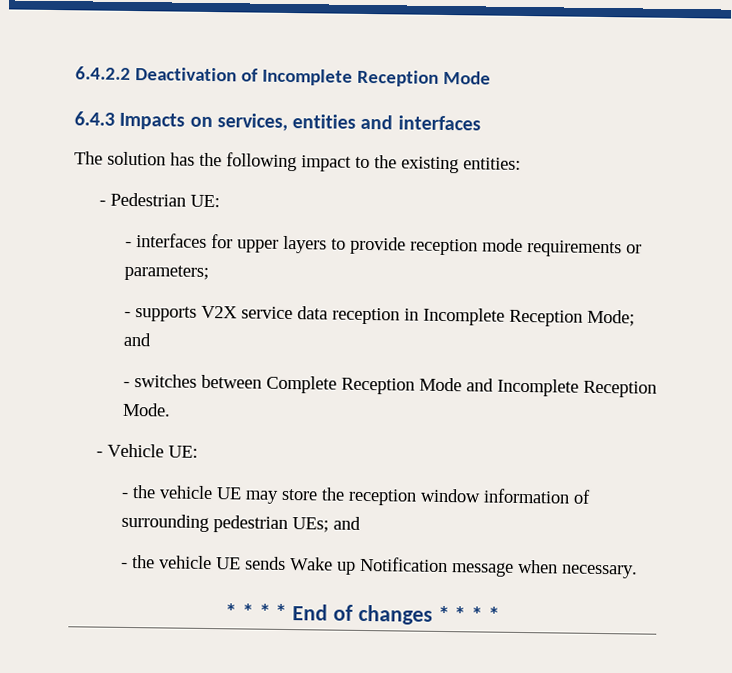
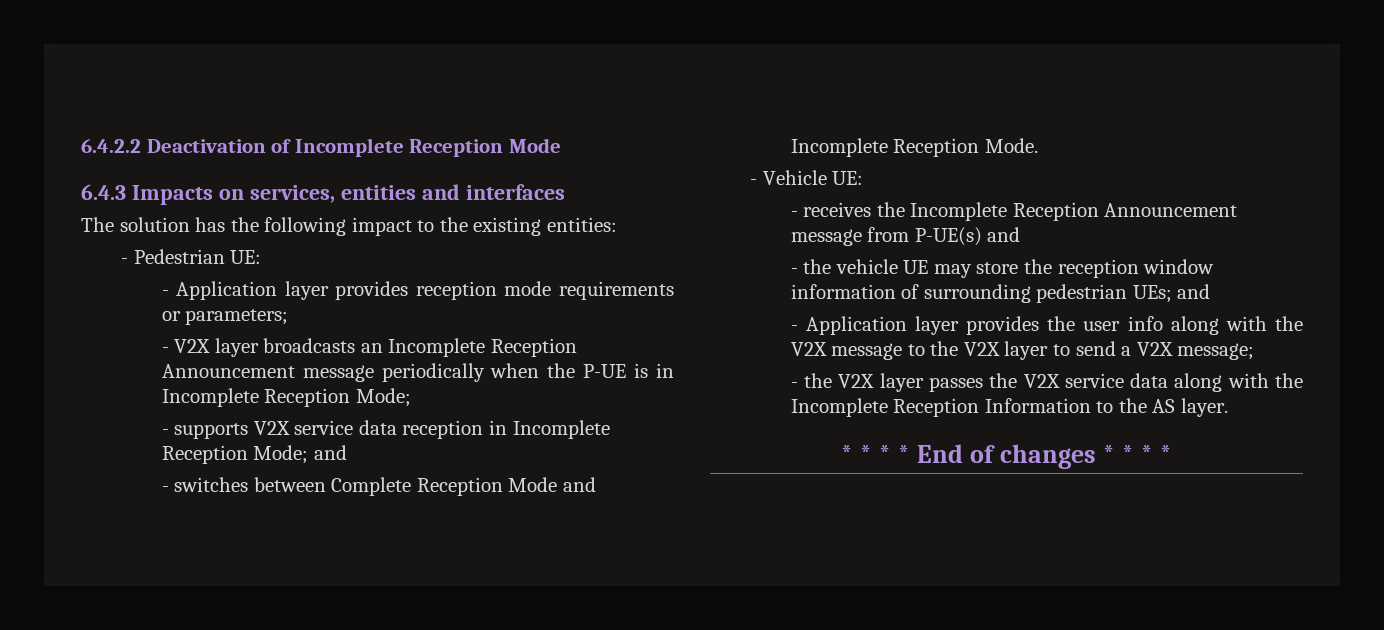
- - interfaces for upper layers to provide reception mode requirements or parameters;
+ - Application layer provides reception mode requirements or parameters;
+ - V2X layer broadcasts an Incomplete Reception Announcement message periodically when the P-UE is in Incomplete Reception Mode;
+ - receives the Incomplete Reception Announcement message from P-UE(s) and
- - the vehicle UE sends Wake up Notification message when necessary.
+ - Application layer provides the user info along with the V2X message to the V2X layer to send a V2X message;
+ - the V2X layer passes the V2X service data along with the Incomplete Reception Information to the AS layer.

